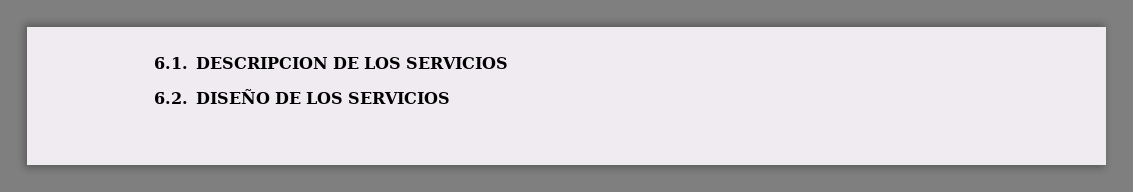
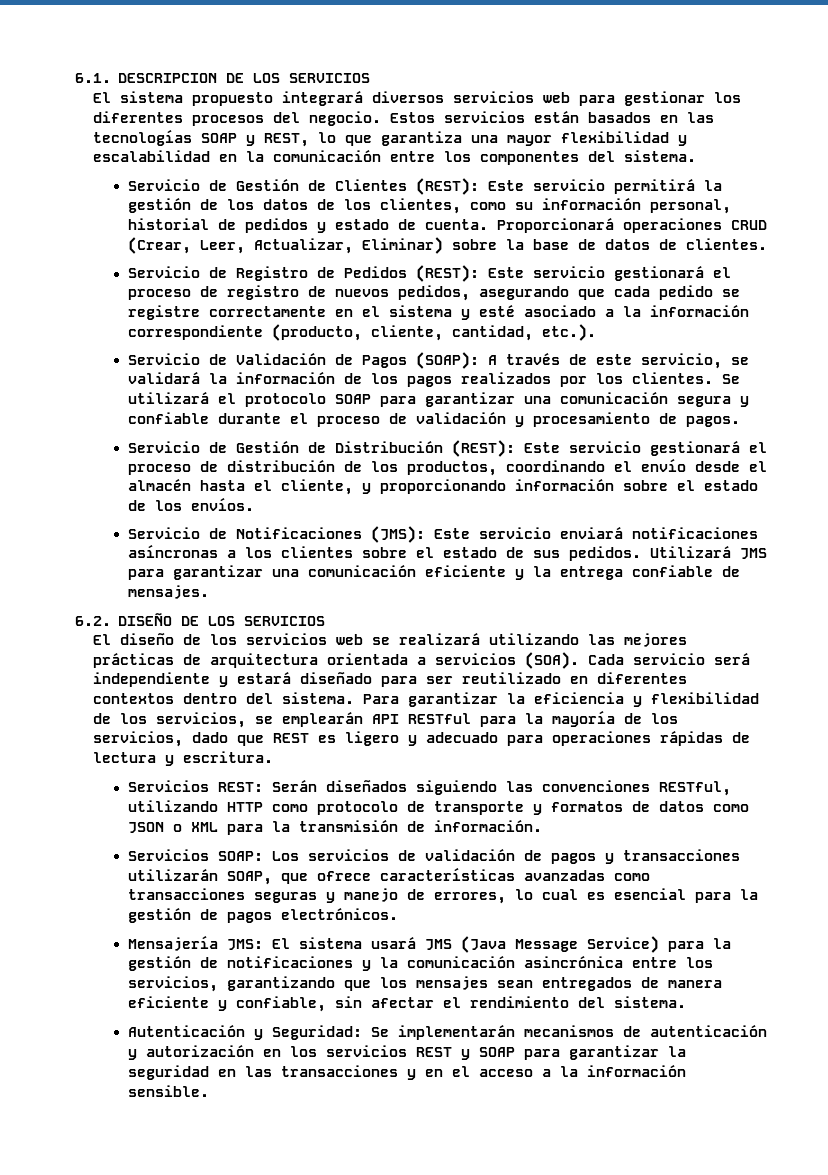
+ El sistema propuesto integrará diversos servicios web para gestionar los diferentes procesos del negocio. Estos servicios están basados en las tecnologías SOAP y REST, lo que garantiza una mayor flexibilidad y escalabilidad en la comunicación entre los componentes del sistema.
+ Servicio de Gestión de Clientes (REST): Este servicio permitirá la gestión de los datos de los clientes, como su información personal, historial de pedidos y estado de cuenta. Proporcionará operaciones CRUD (Crear, Leer, Actualizar, Eliminar) sobre la base de datos de clientes.
+ Servicio de Registro de Pedidos (REST): Este servicio gestionará el proceso de registro de nuevos pedidos, asegurando que cada pedido se registre correctamente en el sistema y esté asociado a la información correspondiente (producto, cliente, cantidad, etc.).
+ Servicio de Validación de Pagos (SOAP): A través de este servicio, se validará la información de los pagos realizados por los clientes. Se utilizará el protocolo SOAP para garantizar una comunicación segura y confiable durante el proceso de validación y procesamiento de pagos.
+ Servicio de Gestión de Distribución (REST): Este servicio gestionará el proceso de distribución de los productos, coordinando el envío desde el almacén hasta el cliente, y proporcionando información sobre el estado de los envíos.
+ Servicio de Notificaciones (JMS): Este servicio enviará notificaciones asíncronas a los clientes sobre el estado de sus pedidos. Utilizará JMS para garantizar una comunicación eficiente y la entrega confiable de mensajes.
+ El diseño de los servicios web se realizará utilizando las mejores prácticas de arquitectura orientada a servicios (SOA). Cada servicio será independiente y estará diseñado para ser reutilizado en diferentes contextos dentro del sistema. Para garantizar la eficiencia y flexibilidad de los servicios, se emplearán API RESTful para la mayoría de los servicios, dado que REST es ligero y adecuado para operaciones rápidas de lectura y escritura.
+ Servicios REST: Serán diseñados siguiendo las convenciones RESTful, utilizando HTTP como protocolo de transporte y formatos de datos como JSON o XML para la transmisión de información.
+ Servicios SOAP: Los servicios de validación de pagos y transacciones utilizarán SOAP, que ofrece características avanzadas como transacciones seguras y manejo de errores, lo cual es esencial para la gestión de pagos electrónicos.
+ Mensajería JMS: El sistema usará JMS (Java Message Service) para la gestión de notificaciones y la comunicación asincrónica entre los servicios, garantizando que los mensajes sean entregados de manera eficiente y confiable, sin afectar el rendimiento del sistema.
+ Autenticación y Seguridad: Se implementarán mecanismos de autenticación y autorización en los servicios REST y SOAP para garantizar la seguridad en las transacciones y en el acceso a la información sensible.

